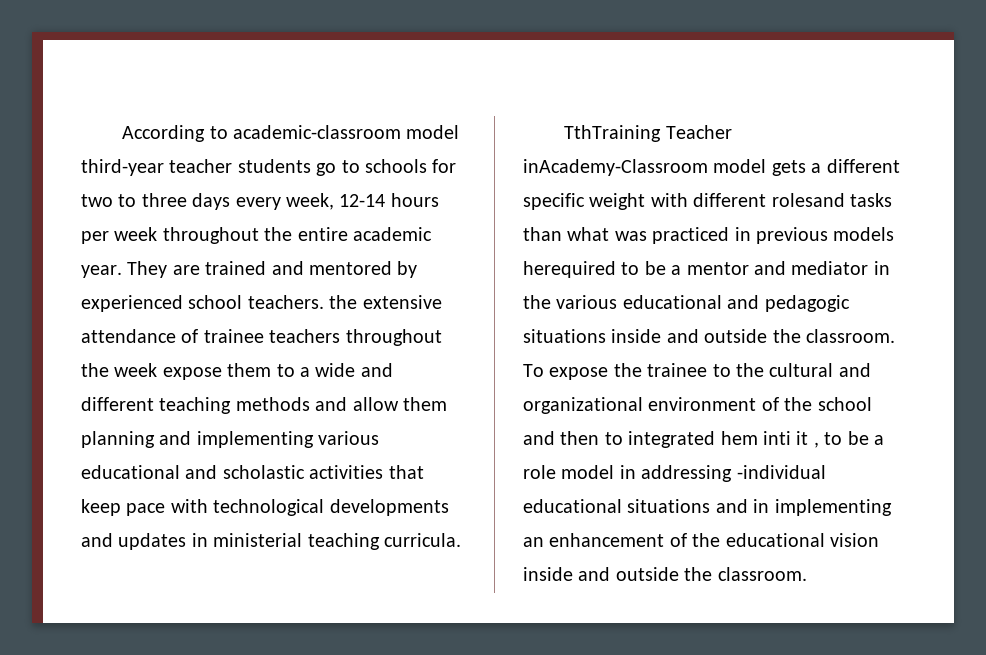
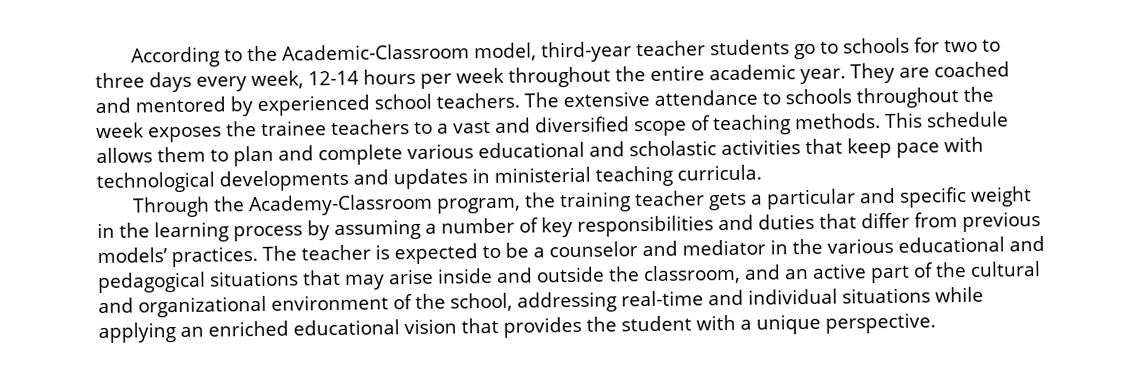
- According to academic-classroom model third-year teacher students go to schools for two to three days every week, 12-14 hours per week throughout the entire academic year.
+ According to the Academic-Classroom model, third-year teacher students go to schools for two to three days every week, 12-14 hours per week throughout the entire academic year.
- They are trained and mentored by experienced school teachers. the extensive attendance of trainee teachers throughout the week expose them to a wide and different teaching methods and allow them planning and implementing various educational and scholastic activities that keep pace with technological developments and updates in ministerial teaching curricula.
+ They are coached and mentored by experienced school teachers. The extensive attendance to schools throughout the week exposes the trainee teachers to a vast and diversified scope of teaching methods. This schedule allows them to plan and complete various educational and scholastic activities that keep pace with technological developments and updates in ministerial teaching curricula.
- TthTraining Teacher inAcademy-Classroom model gets a different specific weight with different rolesand tasks than what was practiced in previous models herequired to be a mentor and mediator in the various educational and pedagogic situations inside and outside the classroom. To expose the trainee to the cultural and organizational environment of the school and then to integrated hem inti it , to be a role model in addressing -individual educational situations and in implementing an enhancement of the educational vision inside and outside the classroom.
+ Through the Academy-Classroom program, the training teacher gets a particular and specific weight in the learning process by assuming a number of key responsibilities and duties that differ from previous models’ practices. The teacher is expected to be a counselor and mediator in the various educational and pedagogical situations that may arise inside and outside the classroom, and an active part of the cultural and organizational environment of the school, addressing real-time and individual situations while applying an enriched educational vision that provides the student with a unique perspective.

